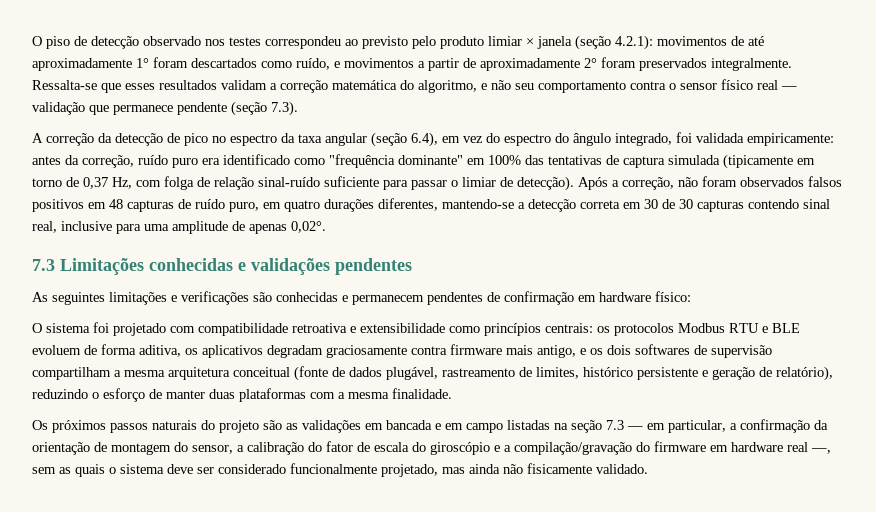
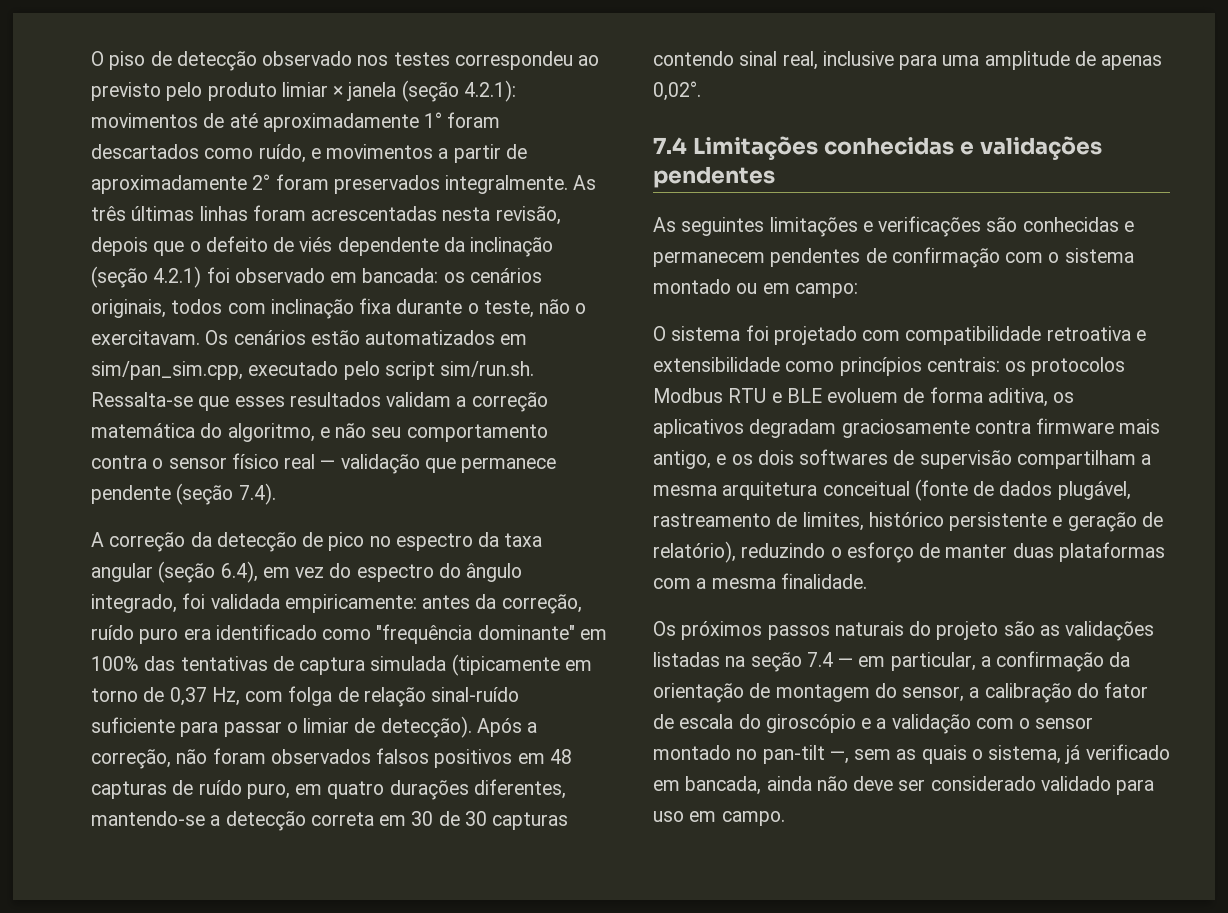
- Ressalta-se que esses resultados validam a correção matemática do algoritmo, e não seu comportamento contra o sensor físico real — validação que permanece pendente (seção 7.3).
+ As três últimas linhas foram acrescentadas nesta revisão, depois que o defeito de viés dependente da inclinação (seção 4.2.1) foi observado em bancada: os cenários originais, todos com inclinação fixa durante o teste, não o exercitavam. Os cenários estão automatizados em sim/pan_sim.cpp, executado pelo script sim/run.sh. Ressalta-se que esses resultados validam a correção matemática do algoritmo, e não seu comportamento contra o sensor físico real — validação que permanece pendente (seção 7.4).
- 7.3 Limitações conhecidas e validações pendentes
+ 7.4 Limitações conhecidas e validações pendentes
- As seguintes limitações e verificações são conhecidas e permanecem pendentes de confirmação em hardware físico:
+ As seguintes limitações e verificações são conhecidas e permanecem pendentes de confirmação com o sistema montado ou em campo:
- Os próximos passos naturais do projeto são as validações em bancada e em campo listadas na seção 7.3 — em particular, a confirmação da orientação de montagem do sensor, a calibração do fator de escala do giroscópio e a compilação/gravação do firmware em hardware real —, sem as quais o sistema deve ser considerado funcionalmente projetado, mas ainda não fisicamente validado.
+ Os próximos passos naturais do projeto são as validações listadas na seção 7.4 — em particular, a confirmação da orientação de montagem do sensor, a calibração do fator de escala do giroscópio e a validação com o sensor montado no pan-tilt —, sem as quais o sistema, já verificado em bancada, ainda não deve ser considerado validado para uso em campo.

